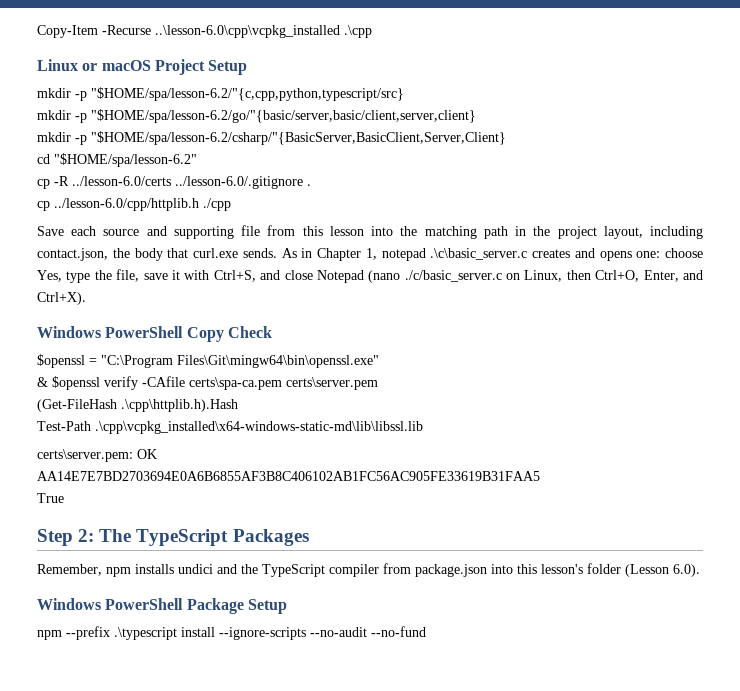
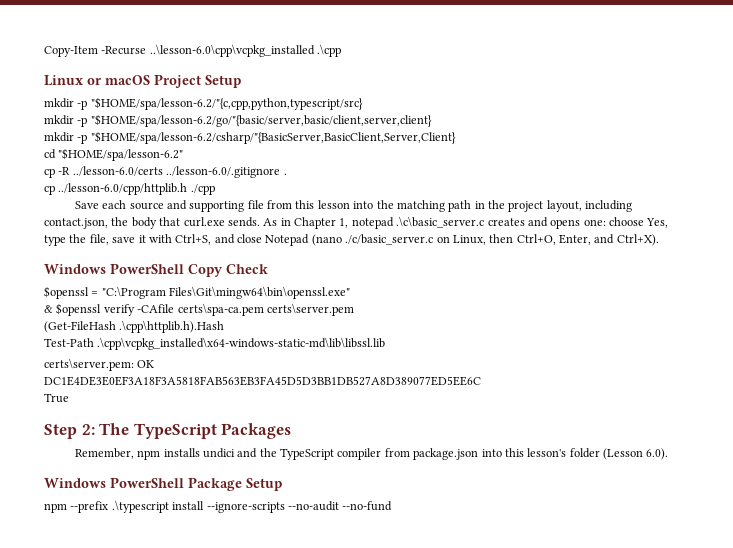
- AA14E7E7BD2703694E0A6B6855AF3B8C406102AB1FC56AC905FE33619B31FAA5
+ DC1E4DE3E0EF3A18F3A5818FAB563EB3FA45D5D3BB1DB527A8D389077ED5EE6C

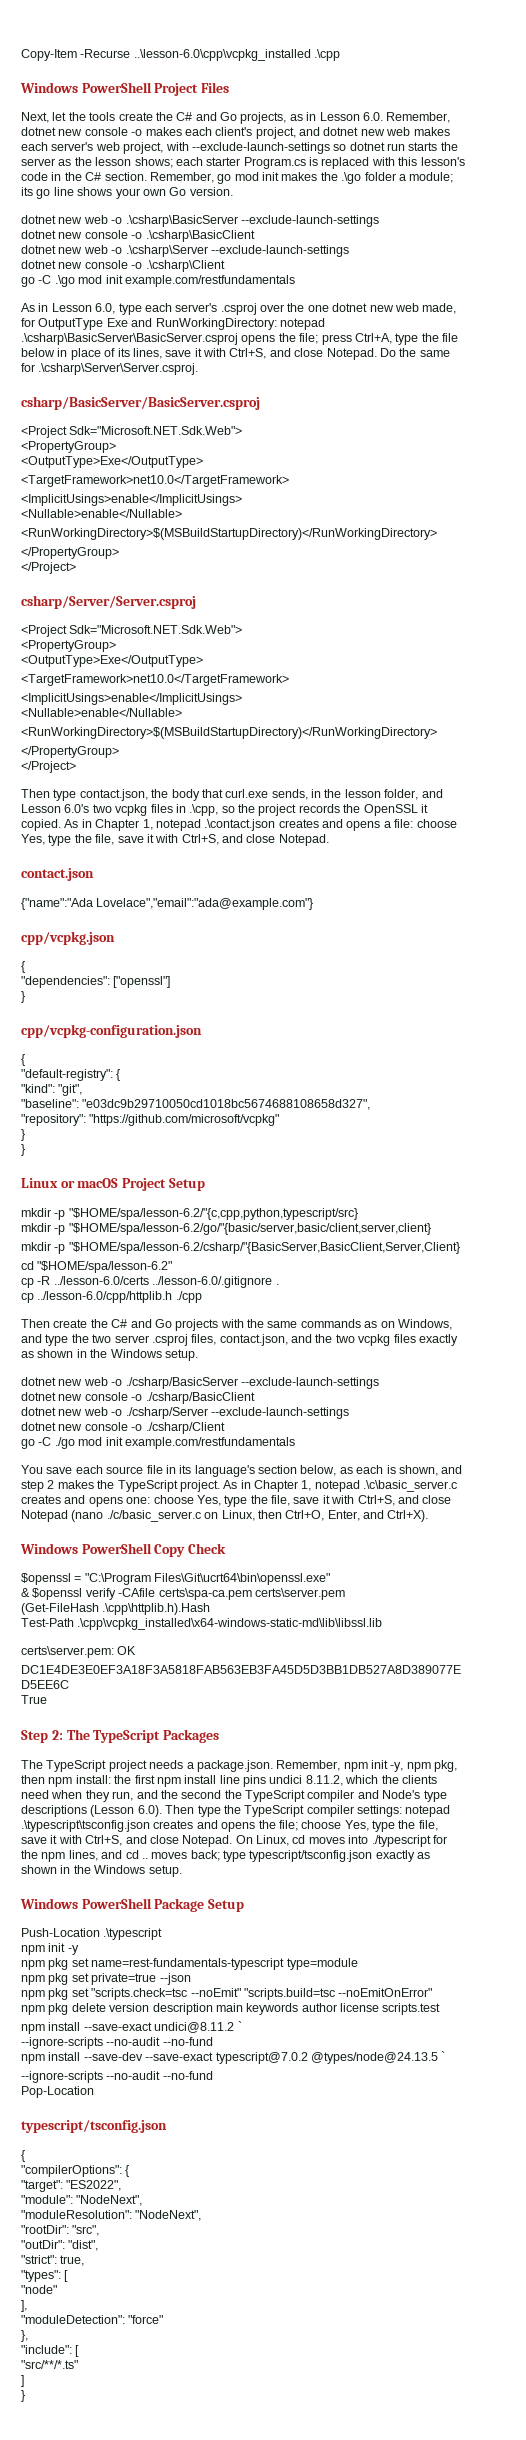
+ Windows PowerShell Project Files
+ Next, let the tools create the C# and Go projects, as in Lesson 6.0. Remember, dotnet new console -o makes each client's project, and dotnet new web makes each server's web project, with --exclude-launch-settings so dotnet run starts the server as the lesson shows; each starter Program.cs is replaced with this lesson's code in the C# section. Remember, go mod init makes the .\go folder a module; its go line shows your own Go version.
+ dotnet new web -o .\csharp\BasicServer --exclude-launch-settings
+ dotnet new console -o .\csharp\BasicClient
+ dotnet new web -o .\csharp\Server --exclude-launch-settings
+ dotnet new console -o .\csharp\Client
+ go -C .\go mod init example.com/restfundamentals
+ As in Lesson 6.0, type each server's .csproj over the one dotnet new web made, for OutputType Exe and RunWorkingDirectory: notepad .\csharp\BasicServer\BasicServer.csproj opens the file; press Ctrl+A, type the file below in place of its lines, save it with Ctrl+S, and close Notepad. Do the same for .\csharp\Server\Server.csproj.
+ csharp/BasicServer/BasicServer.csproj
+ <Project Sdk="Microsoft.NET.Sdk.Web">
+ <PropertyGroup>
+ <OutputType>Exe</OutputType>
+ <TargetFramework>net10.0</TargetFramework>
+ <ImplicitUsings>enable</ImplicitUsings>
+ <Nullable>enable</Nullable>
+ <RunWorkingDirectory>$(MSBuildStartupDirectory)</RunWorkingDirectory>
+ </PropertyGroup>
+ </Project>
+ csharp/Server/Server.csproj
+ <Project Sdk="Microsoft.NET.Sdk.Web">
+ <PropertyGroup>
+ <OutputType>Exe</OutputType>
+ <TargetFramework>net10.0</TargetFramework>
+ <ImplicitUsings>enable</ImplicitUsings>
+ <Nullable>enable</Nullable>
+ <RunWorkingDirectory>$(MSBuildStartupDirectory)</RunWorkingDirectory>
+ </PropertyGroup>
+ </Project>
+ Then type contact.json, the body that curl.exe sends, in the lesson folder, and Lesson 6.0's two vcpkg files in .\cpp, so the project records the OpenSSL it copied. As in Chapter 1, notepad .\contact.json creates and opens a file: choose Yes, type the file, save it with Ctrl+S, and close Notepad.
+ contact.json
+ {"name":"Ada Lovelace","email":"ada@example.com"}
+ cpp/vcpkg.json
+ {
+ "dependencies": ["openssl"]
+ }
+ cpp/vcpkg-configuration.json
+ {
+ "default-registry": {
+ "kind": "git",
+ "baseline": "e03dc9b29710050cd1018bc5674688108658d327",
+ "repository": "https://github.com/microsoft/vcpkg"
+ }
+ }
- Save each source and supporting file from this lesson into the matching path in the project layout, including contact.json, the body that curl.exe sends.
+ Then create the C# and Go projects with the same commands as on Windows, and type the two server .csproj files, contact.json, and the two vcpkg files exactly as shown in the Windows setup.
+ dotnet new web -o ./csharp/BasicServer --exclude-launch-settings
+ dotnet new console -o ./csharp/BasicClient
+ dotnet new web -o ./csharp/Server --exclude-launch-settings
+ dotnet new console -o ./csharp/Client
+ go -C ./go mod init example.com/restfundamentals
+ You save each source file in its language's section below, as each is shown, and step 2 makes the TypeScript project.
- $openssl = "C:\Program Files\Git\mingw64\bin\openssl.exe"
+ $openssl = "C:\Program Files\Git\ucrt64\bin\openssl.exe"
- Remember, npm installs undici and the TypeScript compiler from package.json into this lesson's folder (Lesson 6.0).
+ The TypeScript project needs a package.json. Remember, npm init -y, npm pkg, then npm install: the first npm install line pins undici 8.11.2, which the clients need when they run, and the second the TypeScript compiler and Node's type descriptions (Lesson 6.0). Then type the TypeScript compiler settings: notepad .\typescript\tsconfig.json creates and opens the file; choose Yes, type the file, save it with Ctrl+S, and close Notepad. On Linux, cd moves into ./typescript for the npm lines, and cd .. moves back; type typescript/tsconfig.json exactly as shown in the Windows setup.
- npm --prefix .\typescript install --ignore-scripts --no-audit --no-fund
+ Push-Location .\typescript
+ npm init -y
+ npm pkg set name=rest-fundamentals-typescript type=module
+ npm pkg set private=true --json
+ npm pkg set "scripts.check=tsc --noEmit" "scripts.build=tsc --noEmitOnError"
+ npm pkg delete version description main keywords author license scripts.test
+ npm install --save-exact undici@8.11.2 `
+ --ignore-scripts --no-audit --no-fund
+ npm install --save-dev --save-exact typescript@7.0.2 @types/node@24.13.5 `
+ --ignore-scripts --no-audit --no-fund
+ Pop-Location
+ typescript/tsconfig.json
+ {
+ "compilerOptions": {
+ "target": "ES2022",
+ "module": "NodeNext",
+ "moduleResolution": "NodeNext",
+ "rootDir": "src",
+ "outDir": "dist",
+ "strict": true,
+ "types": [
+ "node"
+ ],
+ "moduleDetection": "force"
+ },
+ "include": [
+ "src/**/*.ts"
+ ]
+ }

